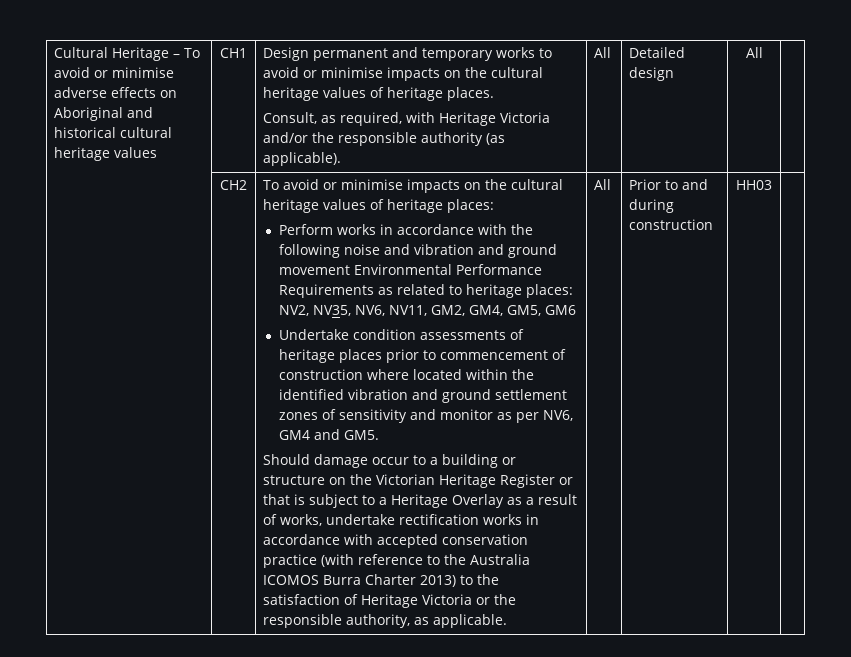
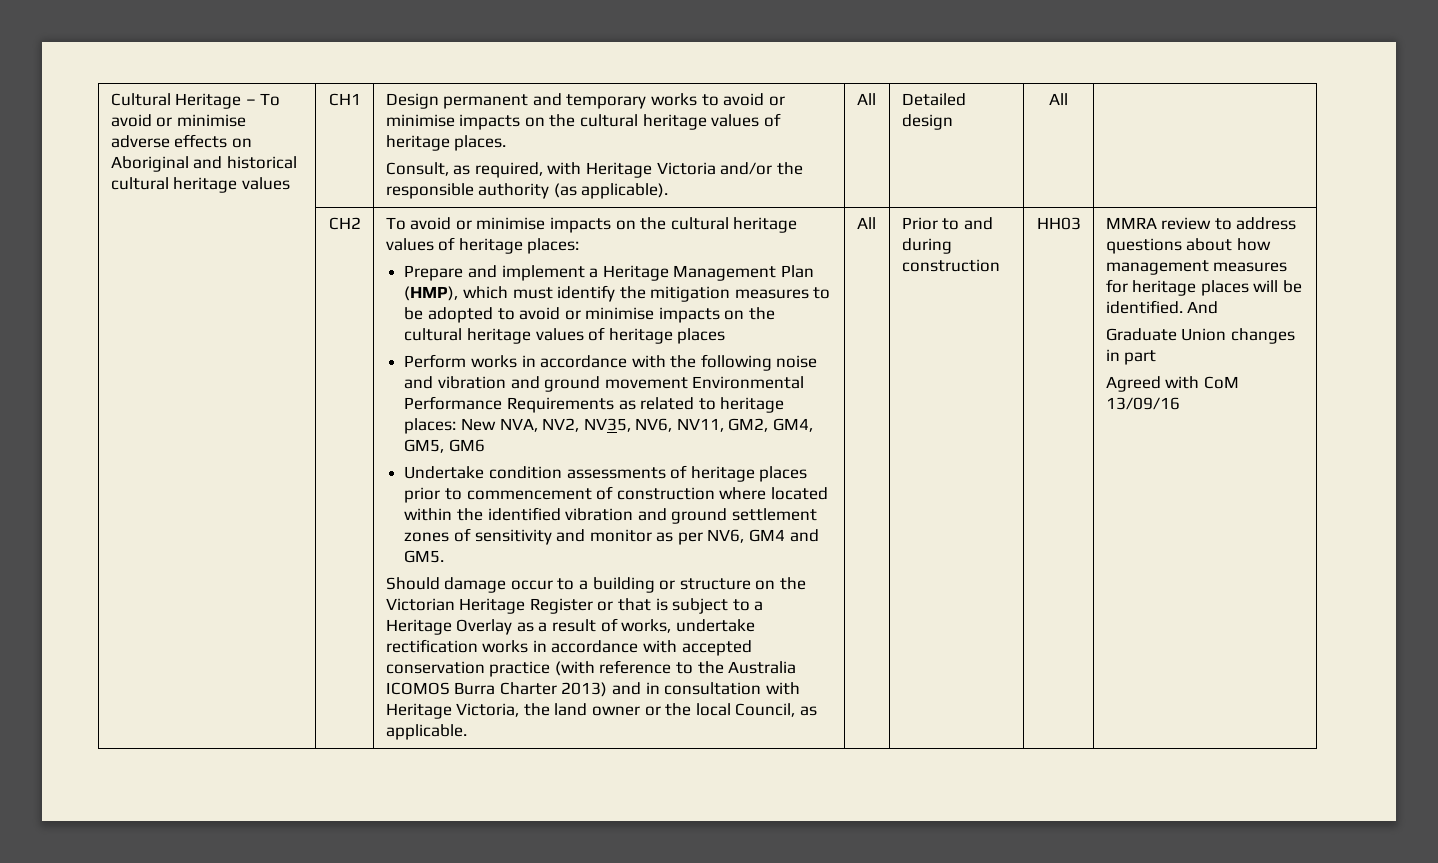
+ Prepare and implement a Heritage Management Plan (HMP), which must identify the mitigation measures to be adopted to avoid or minimise impacts on the cultural heritage values of heritage places
- Perform works in accordance with the following noise and vibration and ground movement Environmental Performance Requirements as related to heritage places: NV2, NV35, NV6, NV11, GM2, GM4, GM5, GM6
+ Perform works in accordance with the following noise and vibration and ground movement Environmental Performance Requirements as related to heritage places: New NVA, NV2, NV35, NV6, NV11, GM2, GM4, GM5, GM6
- Should damage occur to a building or structure on the Victorian Heritage Register or that is subject to a Heritage Overlay as a result of works, undertake rectification works in accordance with accepted conservation practice (with reference to the Australia ICOMOS Burra Charter 2013) to the satisfaction of Heritage Victoria or the responsible authority, as applicable.
+ Should damage occur to a building or structure on the Victorian Heritage Register or that is subject to a Heritage Overlay as a result of works, undertake rectification works in accordance with accepted conservation practice (with reference to the Australia ICOMOS Burra Charter 2013) and in consultation with Heritage Victoria, the land owner or the local Council, as applicable.
+ MMRA review to address questions about how management measures for heritage places will be identified. And
+ Graduate Union changes in part
+ Agreed with CoM 13/09/16

